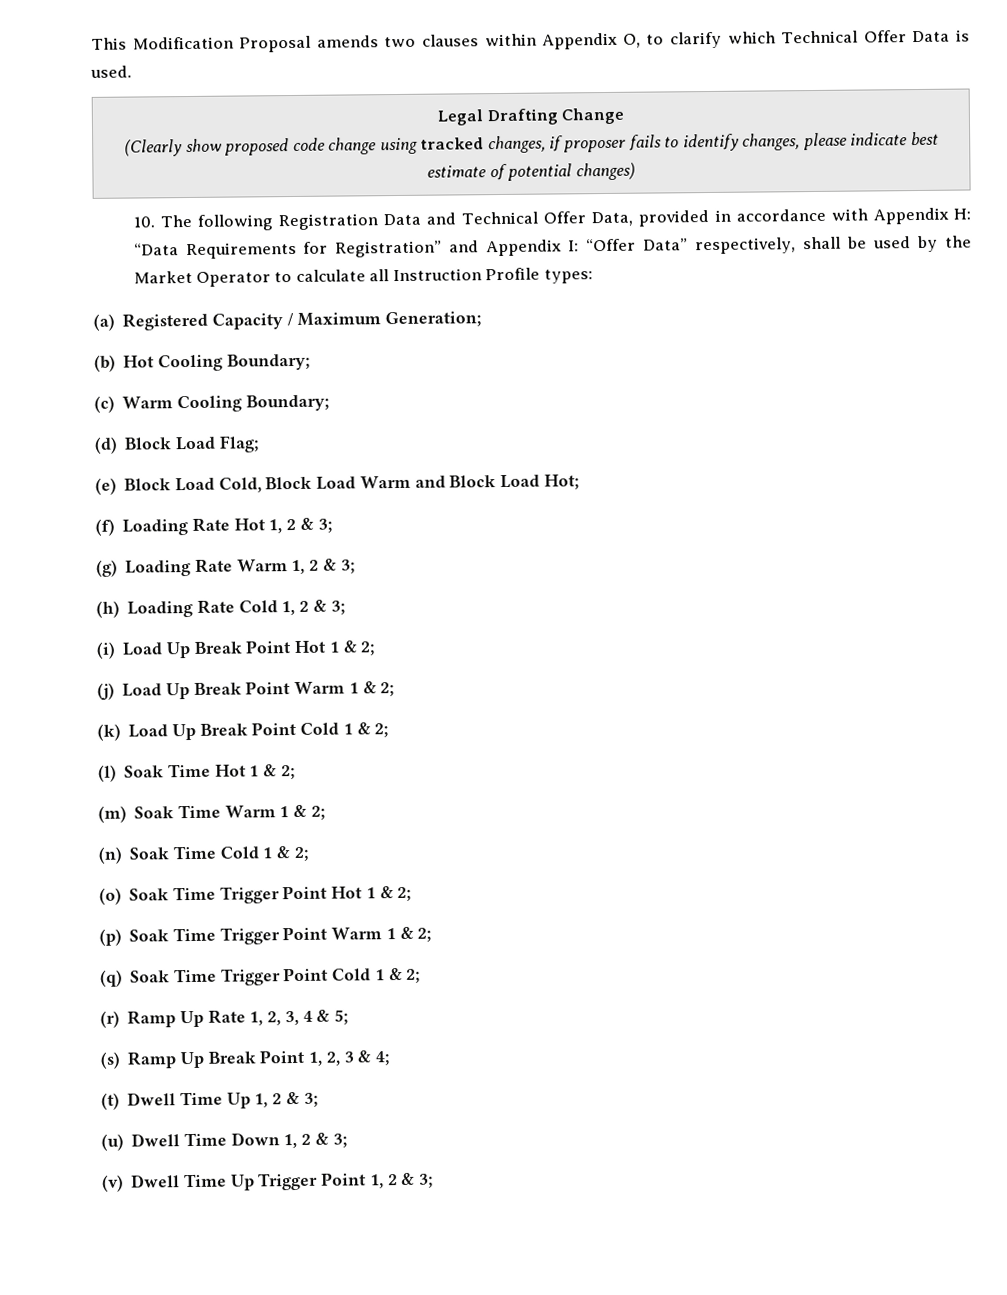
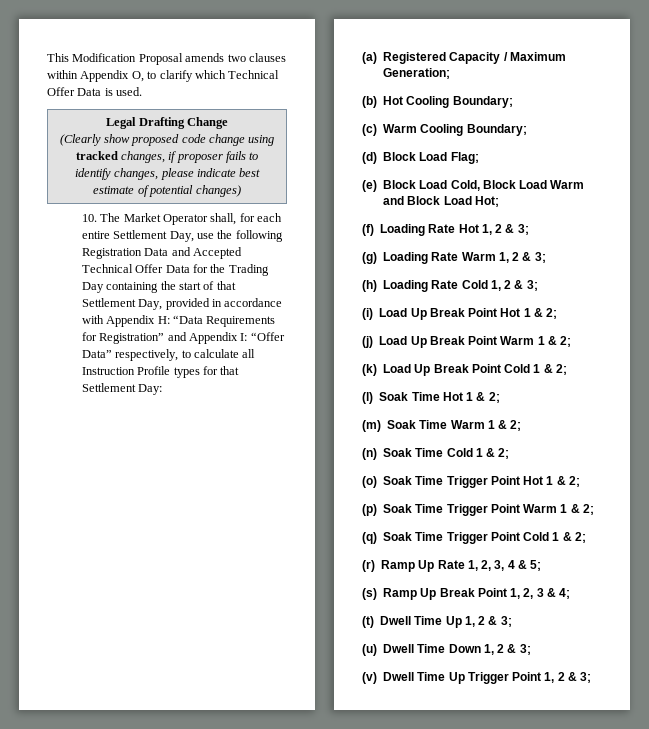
- 10. The following Registration Data and Technical Offer Data, provided in accordance with Appendix H: “Data Requirements for Registration” and Appendix I: “Offer Data” respectively, shall be used by the Market Operator to calculate all Instruction Profile types:
+ 10. The Market Operator shall, for each entire Settlement Day, use the following Registration Data and Accepted Technical Offer Data for the Trading Day containing the start of that Settlement Day, provided in accordance with Appendix H: “Data Requirements for Registration” and Appendix I: “Offer Data” respectively, to calculate all Instruction Profile types for that Settlement Day:

